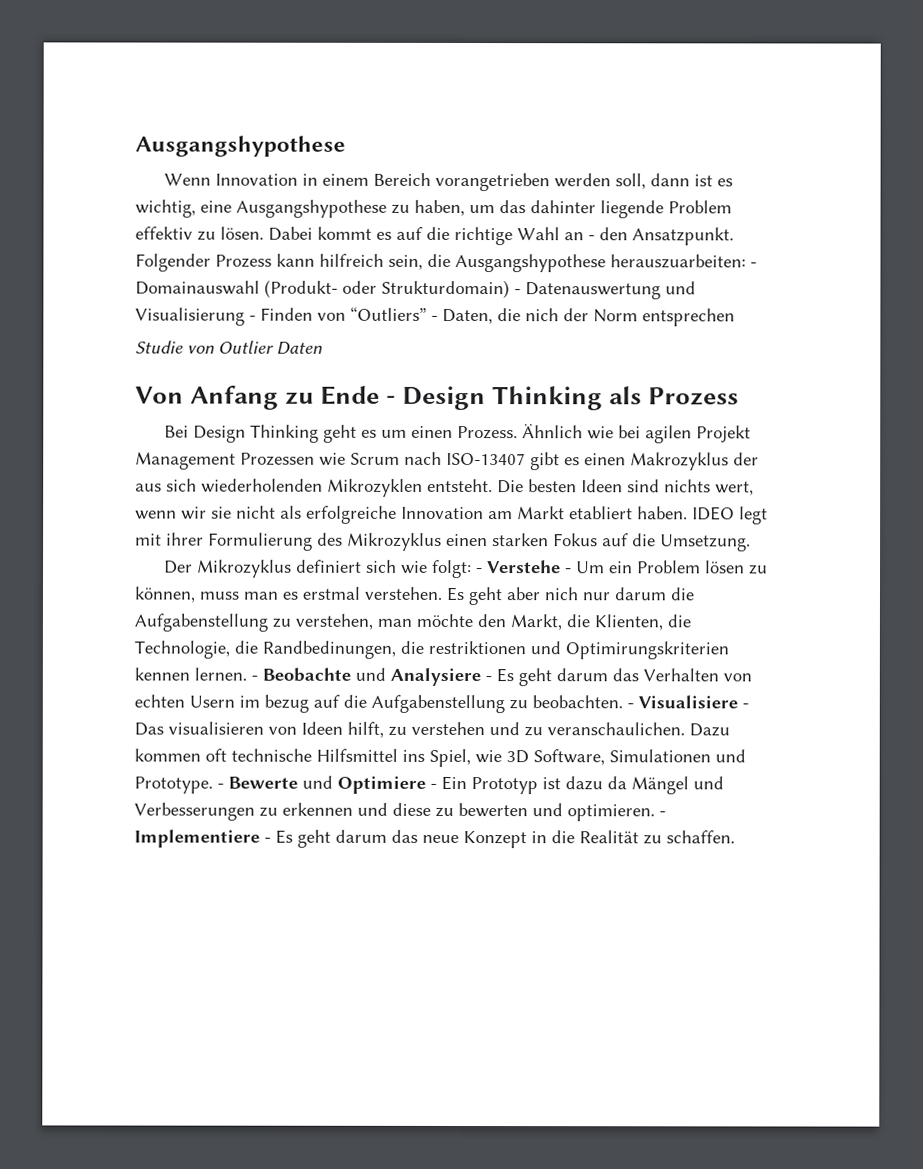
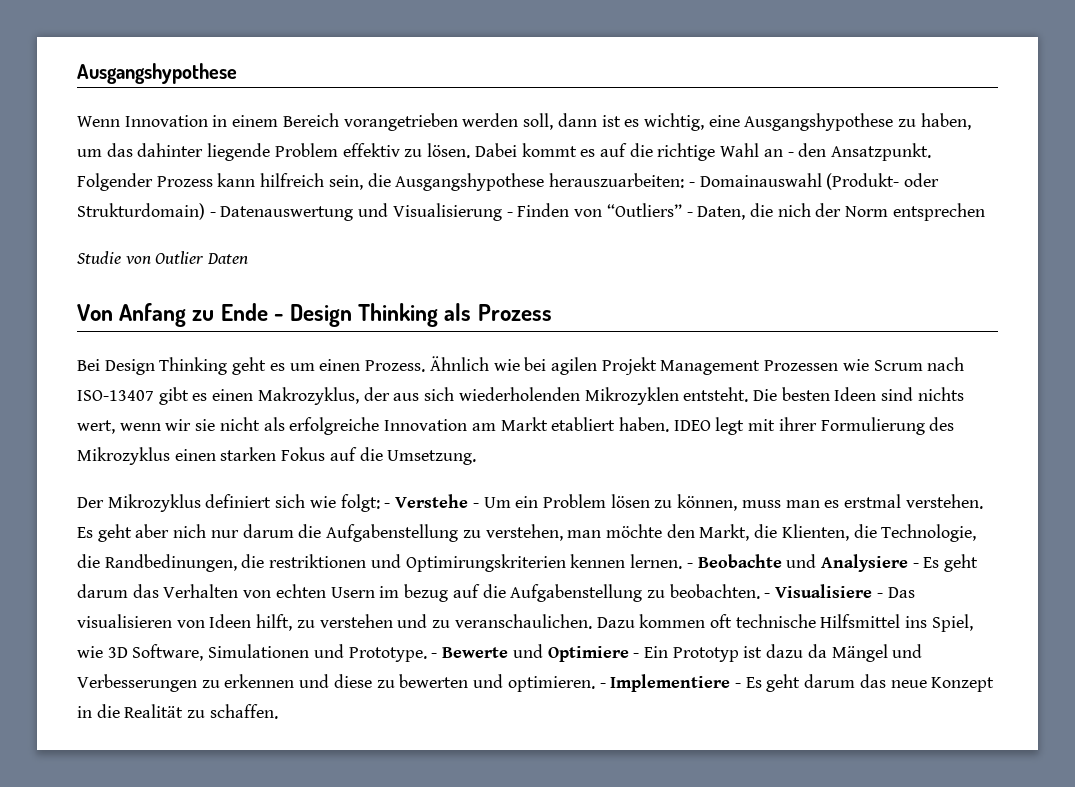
- Ähnlich wie bei agilen Projekt Management Prozessen wie Scrum nach ISO-13407 gibt es einen Makrozyklus der aus sich wiederholenden Mikrozyklen entsteht.
+ Ähnlich wie bei agilen Projekt Management Prozessen wie Scrum nach ISO-13407 gibt es einen Makrozyklus, der aus sich wiederholenden Mikrozyklen entsteht.

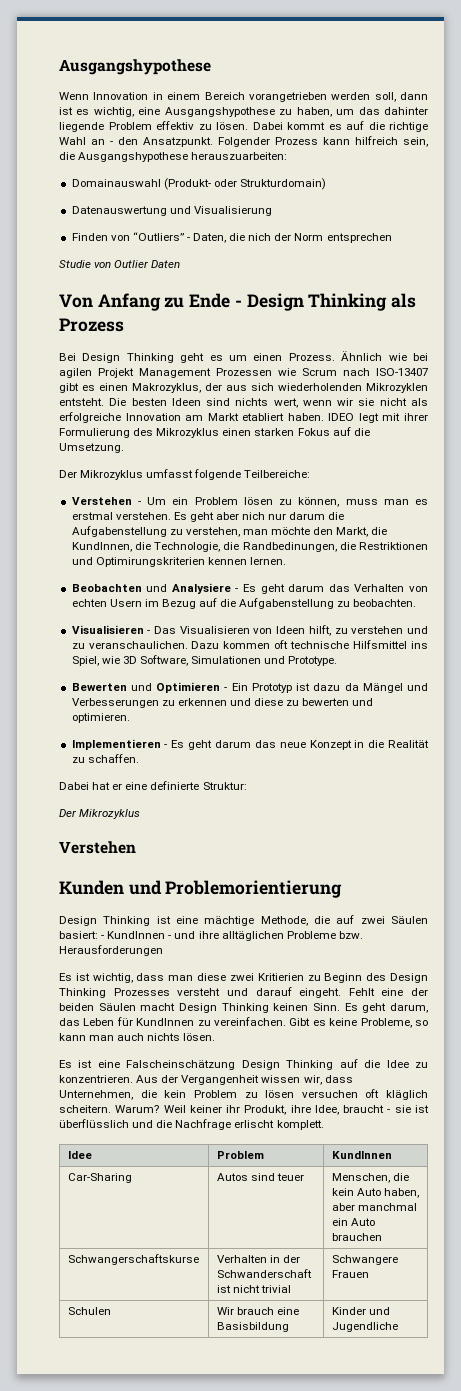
- Folgender Prozess kann hilfreich sein, die Ausgangshypothese herauszuarbeiten: - Domainauswahl (Produkt- oder Strukturdomain) - Datenauswertung und Visualisierung - Finden von “Outliers” - Daten, die nich der Norm entsprechen
+ Folgender Prozess kann hilfreich sein, die Ausgangshypothese herauszuarbeiten:
+ Domainauswahl (Produkt- oder Strukturdomain)
+ Datenauswertung und Visualisierung
+ Finden von “Outliers” - Daten, die nich der Norm entsprechen
- Der Mikrozyklus definiert sich wie folgt: - Verstehe - Um ein Problem lösen zu können, muss man es erstmal verstehen.
+ Der Mikrozyklus umfasst folgende Teilbereiche:
+ Verstehen - Um ein Problem lösen zu können, muss man es erstmal verstehen.
- Es geht aber nich nur darum die Aufgabenstellung zu verstehen, man möchte den Markt, die Klienten, die Technologie, die Randbedinungen, die restriktionen und Optimirungskriterien kennen lernen. - Beobachte und Analysiere - Es geht darum das Verhalten von echten Usern im bezug auf die Aufgabenstellung zu beobachten. - Visualisiere - Das visualisieren von Ideen hilft, zu verstehen und zu veranschaulichen.
+ Es geht aber nich nur darum die Aufgabenstellung zu verstehen, man möchte den Markt, die KundInnen, die Technologie, die Randbedinungen, die Restriktionen und Optimirungskriterien kennen lernen.
+ Beobachten und Analysiere - Es geht darum das Verhalten von echten Usern im Bezug auf die Aufgabenstellung zu beobachten.
+ Visualisieren - Das Visualisieren von Ideen hilft, zu verstehen und zu veranschaulichen.
- Dazu kommen oft technische Hilfsmittel ins Spiel, wie 3D Software, Simulationen und Prototype. - Bewerte und Optimiere - Ein Prototyp ist dazu da Mängel und Verbesserungen zu erkennen und diese zu bewerten und optimieren. - Implementiere - Es geht darum das neue Konzept in die Realität zu schaffen.
+ Dazu kommen oft technische Hilfsmittel ins Spiel, wie 3D Software, Simulationen und Prototype.
+ Bewerten und Optimieren - Ein Prototyp ist dazu da Mängel und Verbesserungen zu erkennen und diese zu bewerten und optimieren.
+ Implementieren - Es geht darum das neue Konzept in die Realität zu schaffen.
+ Dabei hat er eine definierte Struktur:
+ Der Mikrozyklus
+ Verstehen
+ Kunden und Problemorientierung
+ Design Thinking ist eine mächtige Methode, die auf zwei Säulen basiert: - KundInnen - und ihre alltäglichen Probleme bzw. Herausforderungen
+ Es ist wichtig, dass man diese zwei Kritierien zu Beginn des Design Thinking Prozesses versteht und darauf eingeht. Fehlt eine der beiden Säulen macht Design Thinking keinen Sinn. Es geht darum, das Leben für KundInnen zu vereinfachen. Gibt es keine Probleme, so kann man auch nichts lösen.
+ Es ist eine Falscheinschätzung Design Thinking auf die Idee zu konzentrieren. Aus der Vergangenheit wissen wir, dass Unternehmen, die kein Problem zu lösen versuchen oft kläglich scheitern. Warum? Weil keiner ihr Produkt, ihre Idee, braucht - sie ist überflüsslich und die Nachfrage erlischt komplett.
+ Idee | Problem | KundInnen
+ Car-Sharing | Autos sind teuer | Menschen, die kein Auto haben, aber manchmal ein Auto brauchen
+ Schwangerschaftskurse | Verhalten in der Schwanderschaft ist nicht trivial | Schwangere Frauen
+ Schulen | Wir brauch eine Basisbildung | Kinder und Jugendliche

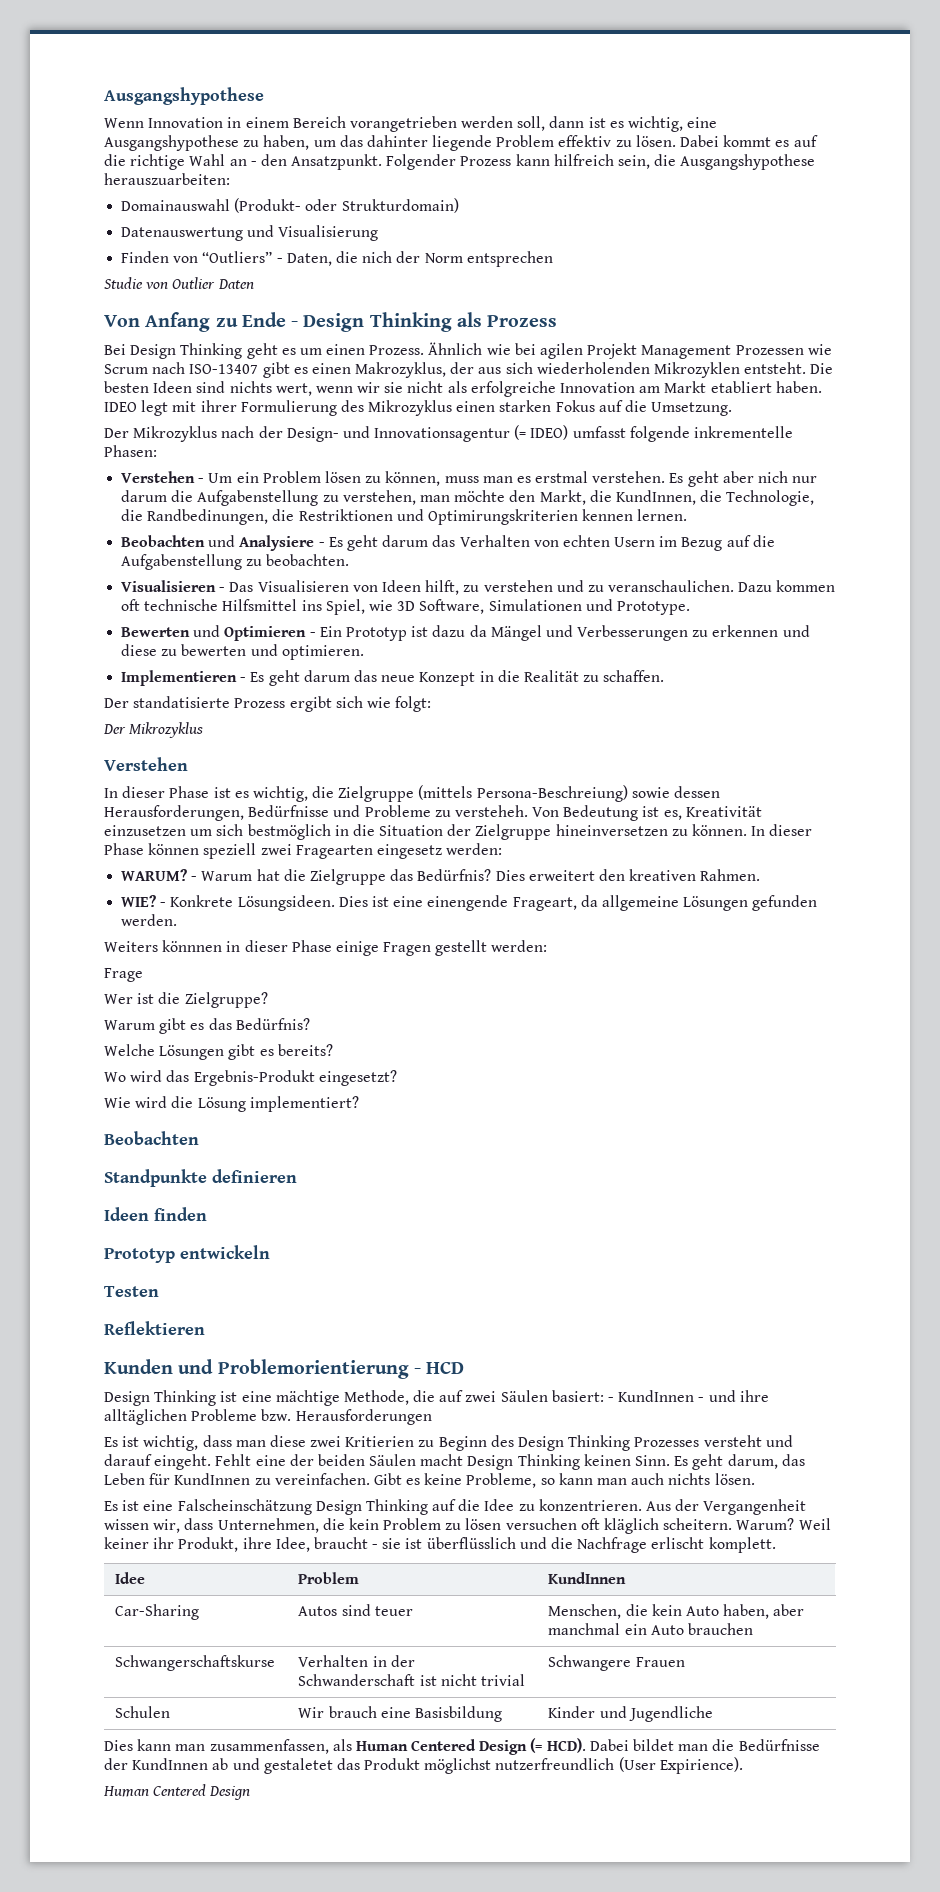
- Der Mikrozyklus umfasst folgende Teilbereiche:
+ Der Mikrozyklus nach der Design- und Innovationsagentur (= IDEO) umfasst folgende inkrementelle Phasen:
- Dabei hat er eine definierte Struktur:
+ Der standatisierte Prozess ergibt sich wie folgt:
  Der Mikrozyklus
  Verstehen
+ In dieser Phase ist es wichtig, die Zielgruppe (mittels Persona-Beschreiung) sowie dessen Herausforderungen, Bedürfnisse und Probleme zu versteheh. Von Bedeutung ist es, Kreativität einzusetzen um sich bestmöglich in die Situation der Zielgruppe hineinversetzen zu können. In dieser Phase können speziell zwei Fragearten eingesetz werden:
+ WARUM? - Warum hat die Zielgruppe das Bedürfnis? Dies erweitert den kreativen Rahmen.
+ WIE? - Konkrete Lösungsideen. Dies ist eine einengende Frageart, da allgemeine Lösungen gefunden werden.
+ Weiters könnnen in dieser Phase einige Fragen gestellt werden:
+ Frage
+ Wer ist die Zielgruppe?
+ Warum gibt es das Bedürfnis?
+ Welche Lösungen gibt es bereits?
+ Wo wird das Ergebnis-Produkt eingesetzt?
+ Wie wird die Lösung implementiert?
+ Beobachten
+ Standpunkte definieren
+ Ideen finden
+ Prototyp entwickeln
+ Testen
+ Reflektieren
- Kunden und Problemorientierung
+ Kunden und Problemorientierung - HCD
+ Dies kann man zusammenfassen, als Human Centered Design (= HCD). Dabei bildet man die Bedürfnisse der KundInnen ab und gestaletet das Produkt möglichst nutzerfreundlich (User Expirience).
+ Human Centered Design

